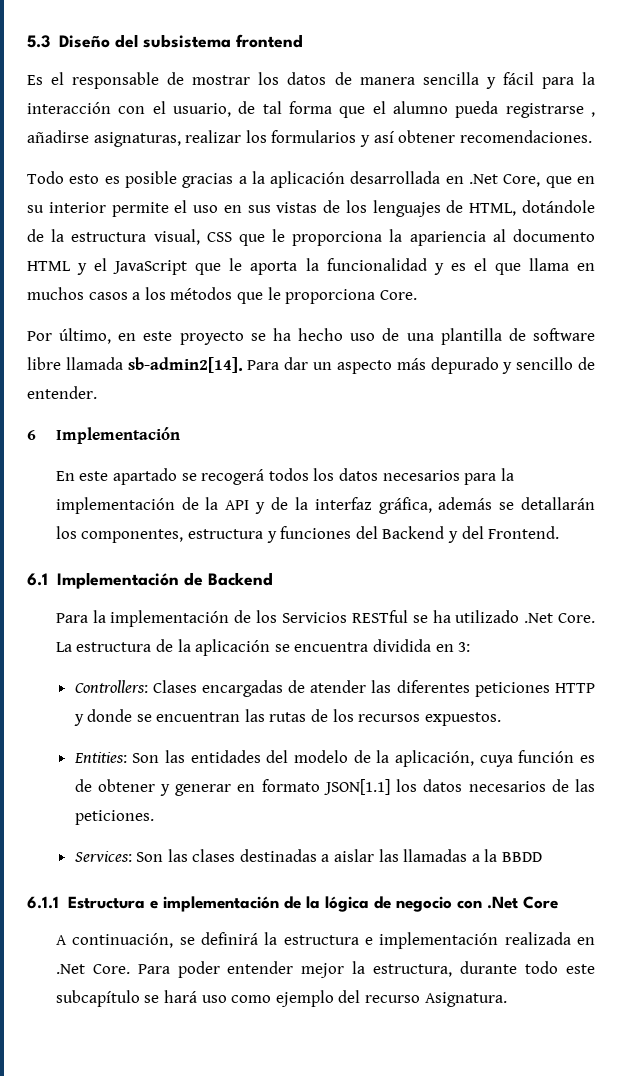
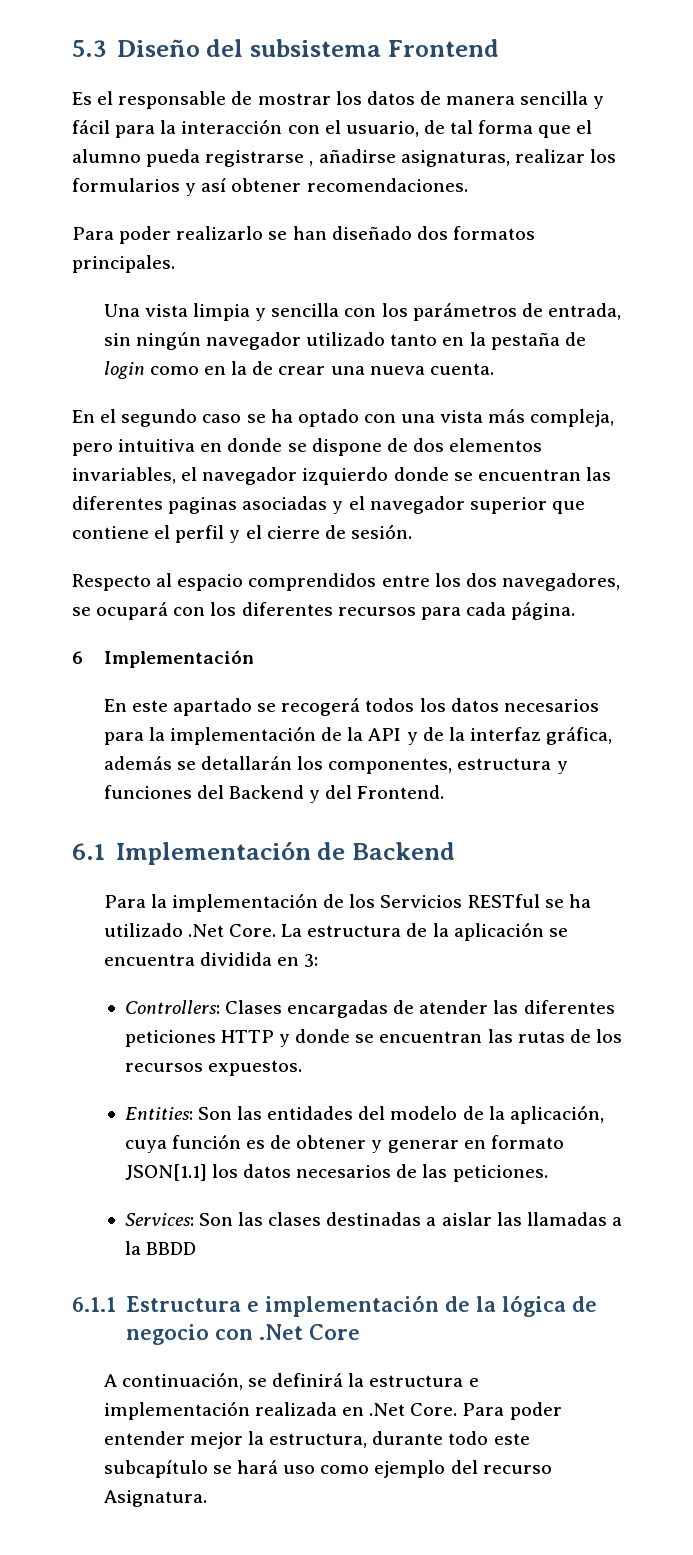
- 5.3 Diseño del subsistema frontend
+ 5.3 Diseño del subsistema Frontend
- Todo esto es posible gracias a la aplicación desarrollada en .Net Core, que en su interior permite el uso en sus vistas de los lenguajes de HTML, dotándole de la estructura visual, CSS que le proporciona la apariencia al documento HTML y el JavaScript que le aporta la funcionalidad y es el que llama en muchos casos a los métodos que le proporciona Core.
- Por último, en este proyecto se ha hecho uso de una plantilla de software libre llamada sb-admin2[14]. Para dar un aspecto más depurado y sencillo de entender.
+ Para poder realizarlo se han diseñado dos formatos principales.
+ Una vista limpia y sencilla con los parámetros de entrada, sin ningún navegador utilizado tanto en la pestaña de login como en la de crear una nueva cuenta.
+ En el segundo caso se ha optado con una vista más compleja, pero intuitiva en donde se dispone de dos elementos invariables, el navegador izquierdo donde se encuentran las diferentes paginas asociadas y el navegador superior que contiene el perfil y el cierre de sesión.
+ Respecto al espacio comprendidos entre los dos navegadores, se ocupará con los diferentes recursos para cada página.

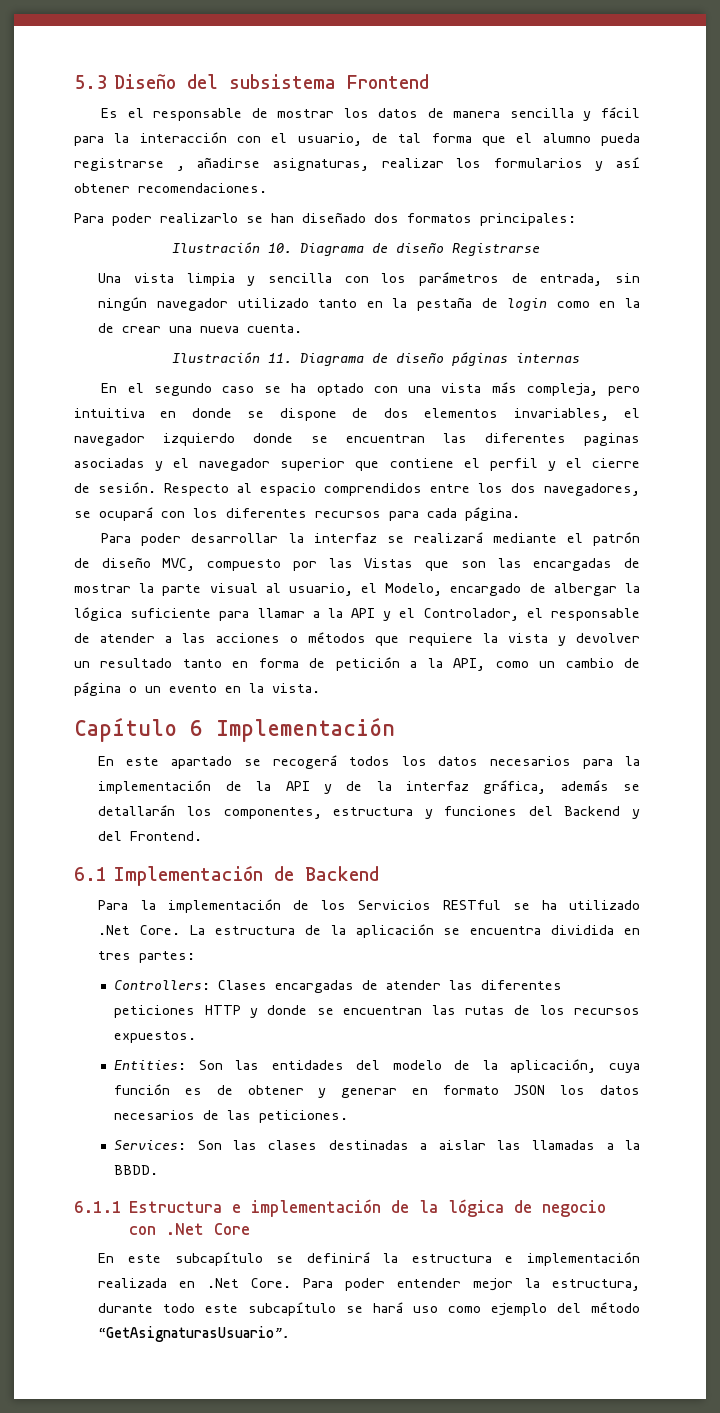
- Para poder realizarlo se han diseñado dos formatos principales.
+ Para poder realizarlo se han diseñado dos formatos principales:
+ Ilustración 10. Diagrama de diseño Registrarse
+ Ilustración 11. Diagrama de diseño páginas internas
- En el segundo caso se ha optado con una vista más compleja, pero intuitiva en donde se dispone de dos elementos invariables, el navegador izquierdo donde se encuentran las diferentes paginas asociadas y el navegador superior que contiene el perfil y el cierre de sesión.
- Respecto al espacio comprendidos entre los dos navegadores, se ocupará con los diferentes recursos para cada página.
+ En el segundo caso se ha optado con una vista más compleja, pero intuitiva en donde se dispone de dos elementos invariables, el navegador izquierdo donde se encuentran las diferentes paginas asociadas y el navegador superior que contiene el perfil y el cierre de sesión. Respecto al espacio comprendidos entre los dos navegadores, se ocupará con los diferentes recursos para cada página.
- 6 Implementación
+ Para poder desarrollar la interfaz se realizará mediante el patrón de diseño MVC, compuesto por las Vistas que son las encargadas de mostrar la parte visual al usuario, el Modelo, encargado de albergar la lógica suficiente para llamar a la API y el Controlador, el responsable de atender a las acciones o métodos que requiere la vista y devolver un resultado tanto en forma de petición a la API, como un cambio de página o un evento en la vista.
+ Capítulo 6 Implementación
- La estructura de la aplicación se encuentra dividida en 3:
+ La estructura de la aplicación se encuentra dividida en tres partes:
- Entities: Son las entidades del modelo de la aplicación, cuya función es de obtener y generar en formato JSON[1.1] los datos necesarios de las peticiones.
+ Entities: Son las entidades del modelo de la aplicación, cuya función es de obtener y generar en formato JSON los datos necesarios de las peticiones.
- Services: Son las clases destinadas a aislar las llamadas a la BBDD
+ Services: Son las clases destinadas a aislar las llamadas a la BBDD.
- A continuación, se definirá la estructura e implementación realizada en .Net Core.
+ En este subcapítulo se definirá la estructura e implementación realizada en .Net Core.
- Para poder entender mejor la estructura, durante todo este subcapítulo se hará uso como ejemplo del recurso Asignatura.
+ Para poder entender mejor la estructura, durante todo este subcapítulo se hará uso como ejemplo del método “GetAsignaturasUsuario”.

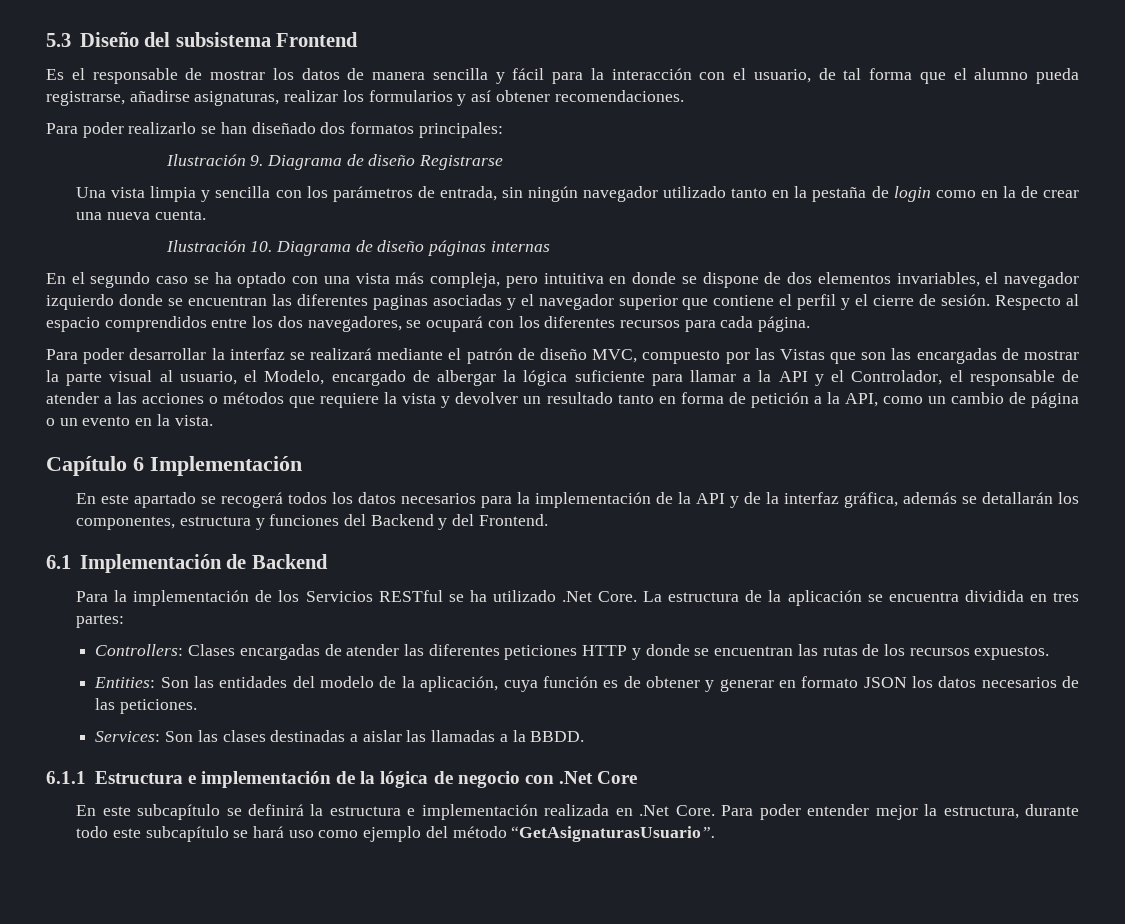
- Es el responsable de mostrar los datos de manera sencilla y fácil para la interacción con el usuario, de tal forma que el alumno pueda registrarse , añadirse asignaturas, realizar los formularios y así obtener recomendaciones.
+ Es el responsable de mostrar los datos de manera sencilla y fácil para la interacción con el usuario, de tal forma que el alumno pueda registrarse, añadirse asignaturas, realizar los formularios y así obtener recomendaciones.
- Ilustración 10. Diagrama de diseño Registrarse
+ Ilustración 9. Diagrama de diseño Registrarse
- Ilustración 11. Diagrama de diseño páginas internas
+ Ilustración 10. Diagrama de diseño páginas internas

